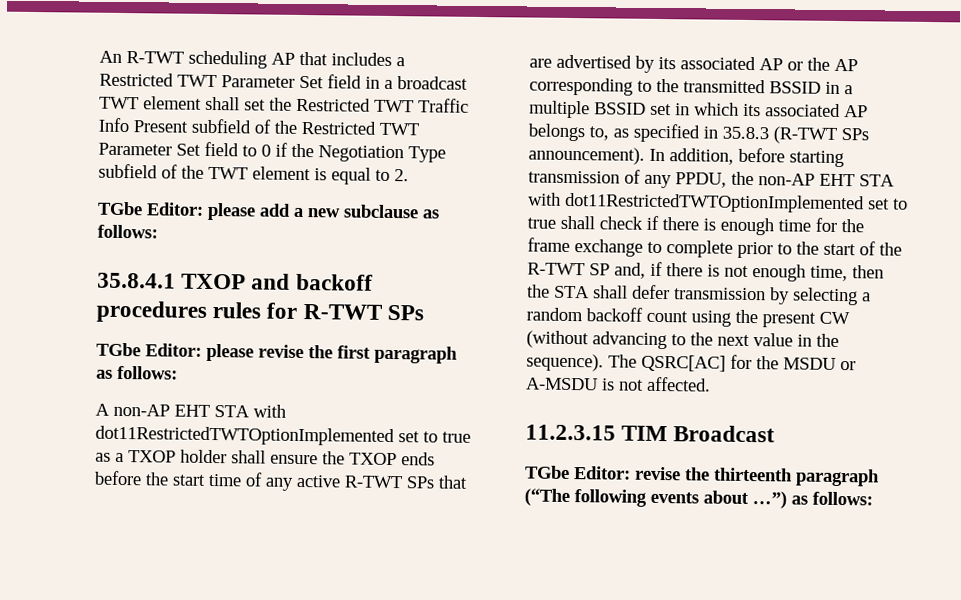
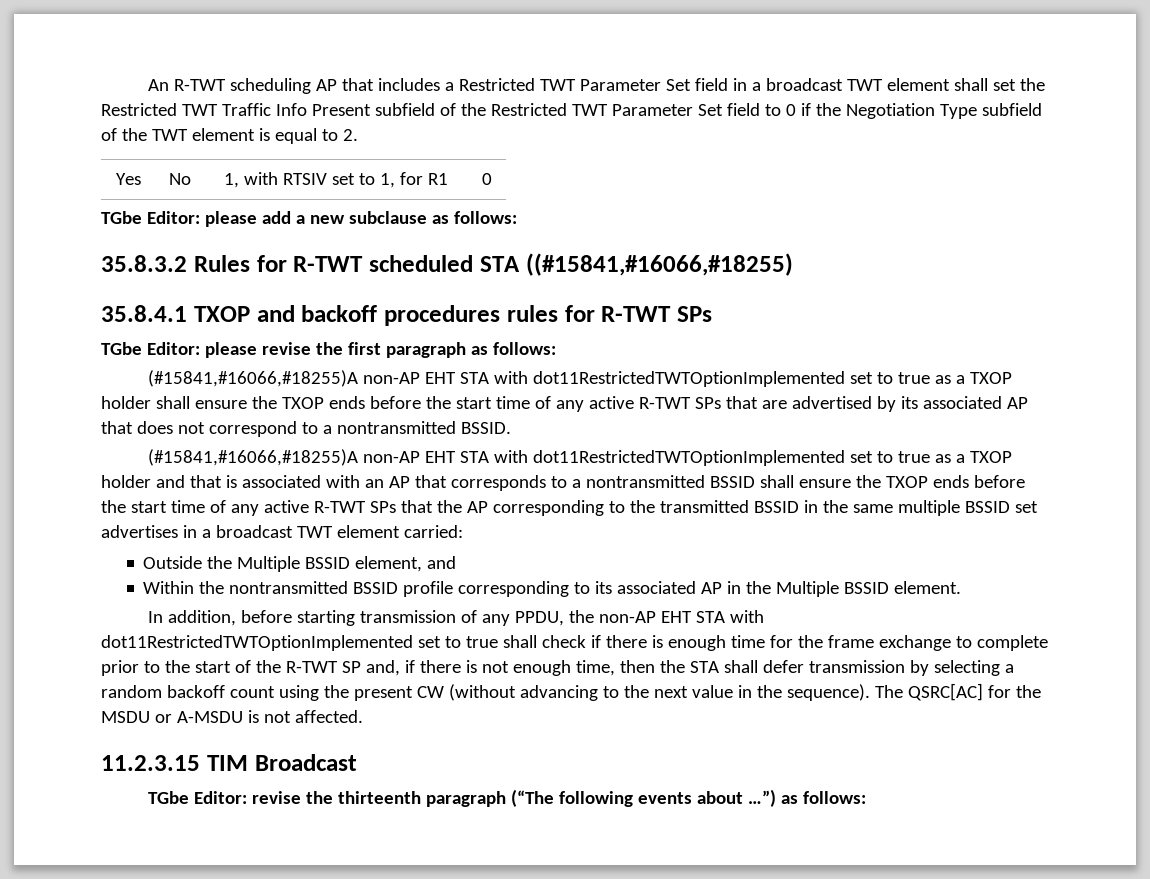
+ Yes | No | 1, with RTSIV set to 1, for R1 | 0
+ 35.8.3.2 Rules for R-TWT scheduled STA ((#15841,#16066,#18255)
- A non-AP EHT STA with dot11RestrictedTWTOptionImplemented set to true as a TXOP holder shall ensure the TXOP ends before the start time of any active R-TWT SPs that are advertised by its associated AP or the AP corresponding to the transmitted BSSID in a multiple BSSID set in which its associated AP belongs to, as specified in 35.8.3 (R-TWT SPs announcement). In addition, before starting transmission of any PPDU, the non-AP EHT STA with dot11RestrictedTWTOptionImplemented set to true shall check if there is enough time for the frame exchange to complete prior to the start of the R-TWT SP and, if there is not enough time, then the STA shall defer transmission by selecting a random backoff count using the present CW (without advancing to the next value in the sequence).
+ (#15841,#16066,#18255)A non-AP EHT STA with dot11RestrictedTWTOptionImplemented set to true as a TXOP holder shall ensure the TXOP ends before the start time of any active R-TWT SPs that are advertised by its associated AP that does not correspond to a nontransmitted BSSID.
+ (#15841,#16066,#18255)A non-AP EHT STA with dot11RestrictedTWTOptionImplemented set to true as a TXOP holder and that is associated with an AP that corresponds to a nontransmitted BSSID shall ensure the TXOP ends before the start time of any active R-TWT SPs that the AP corresponding to the transmitted BSSID in the same multiple BSSID set advertises in a broadcast TWT element carried:
+ Outside the Multiple BSSID element, and
+ Within the nontransmitted BSSID profile corresponding to its associated AP in the Multiple BSSID element.
+ In addition, before starting transmission of any PPDU, the non-AP EHT STA with dot11RestrictedTWTOptionImplemented set to true shall check if there is enough time for the frame exchange to complete prior to the start of the R-TWT SP and, if there is not enough time, then the STA shall defer transmission by selecting a random backoff count using the present CW (without advancing to the next value in the sequence).

